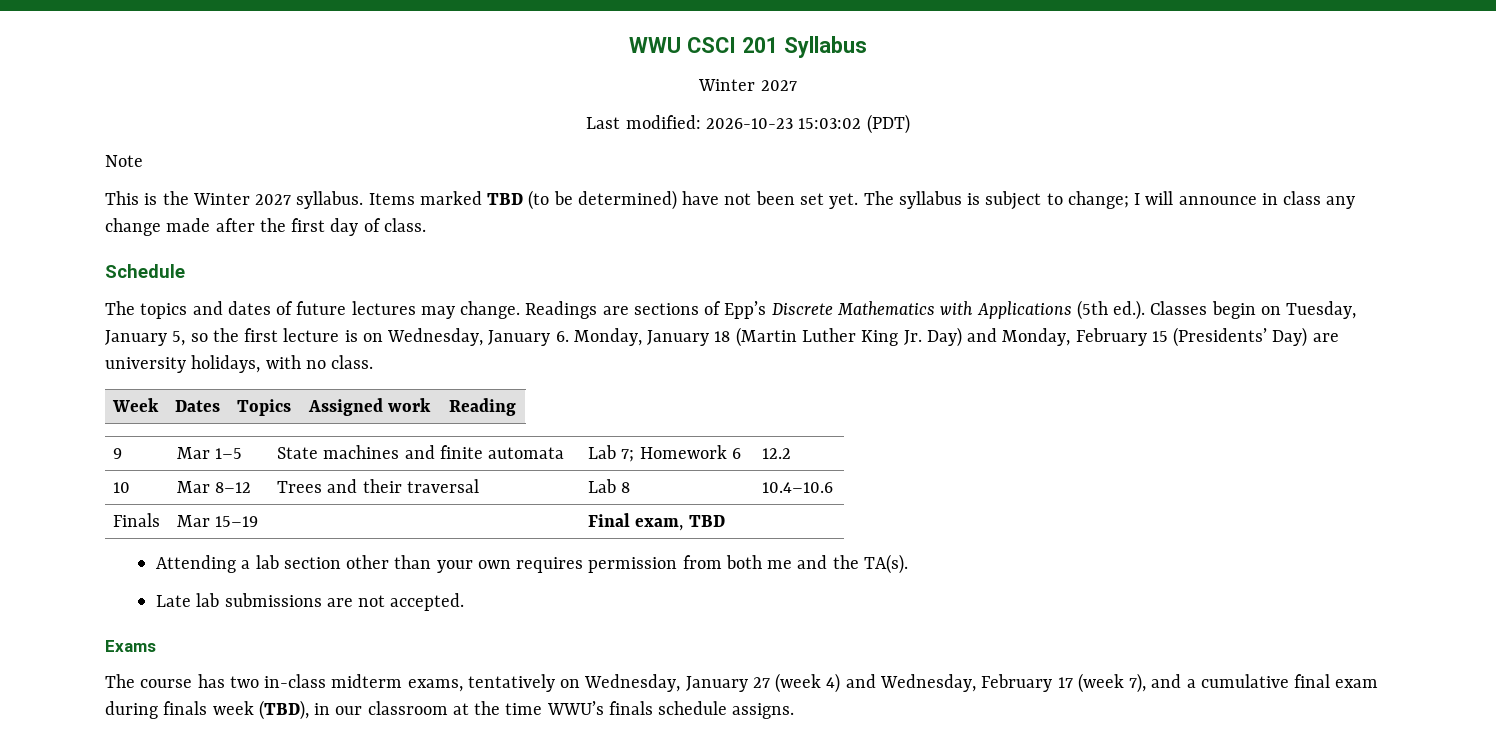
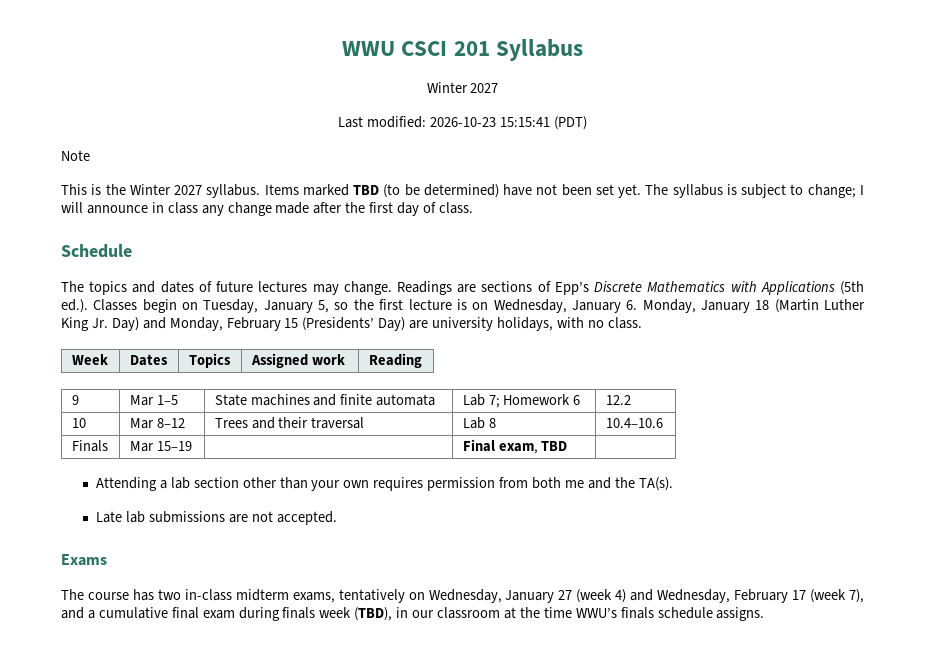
- Last modified: 2026-10-23 15:03:02 (PDT)
+ Last modified: 2026-10-23 15:15:41 (PDT)

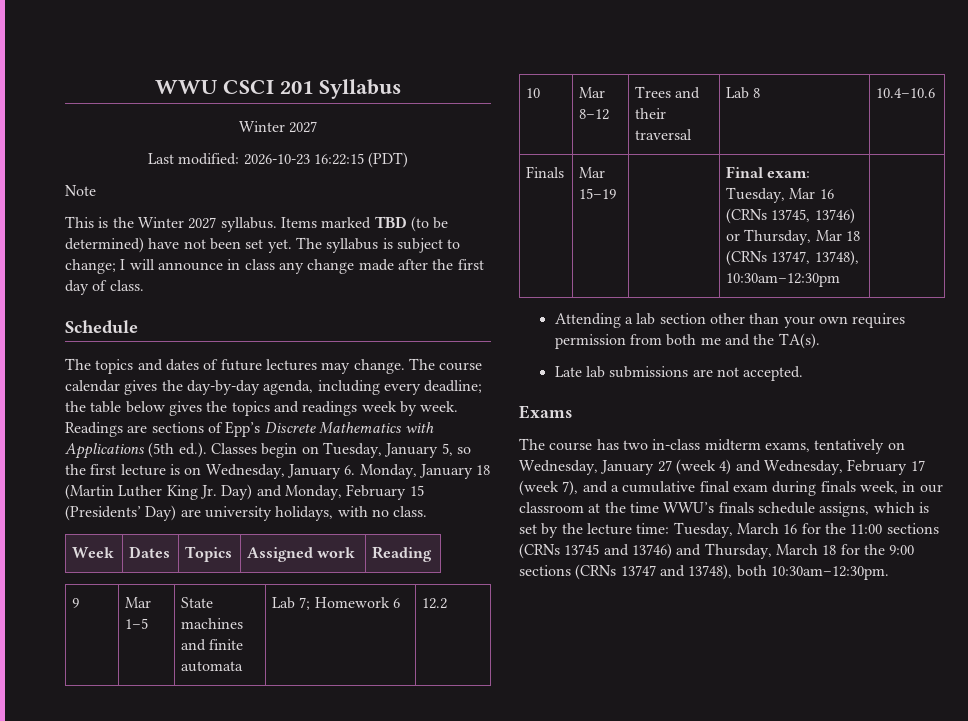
- Last modified: 2026-10-23 15:15:41 (PDT)
+ Last modified: 2026-10-23 16:22:15 (PDT)
+ The course calendar gives the day-by-day agenda, including every deadline; the table below gives the topics and readings week by week.
- Finals | Mar 15–19 | | Final exam, TBD |
+ Finals | Mar 15–19 | | Final exam: Tuesday, Mar 16 (CRNs 13745, 13746) or Thursday, Mar 18 (CRNs 13747, 13748), 10:30am–12:30pm |
- The course has two in-class midterm exams, tentatively on Wednesday, January 27 (week 4) and Wednesday, February 17 (week 7), and a cumulative final exam during finals week (TBD), in our classroom at the time WWU’s finals schedule assigns.
+ The course has two in-class midterm exams, tentatively on Wednesday, January 27 (week 4) and Wednesday, February 17 (week 7), and a cumulative final exam during finals week, in our classroom at the time WWU’s finals schedule assigns, which is set by the lecture time: Tuesday, March 16 for the 11:00 sections (CRNs 13745 and 13746) and Thursday, March 18 for the 9:00 sections (CRNs 13747 and 13748), both 10:30am–12:30pm.

